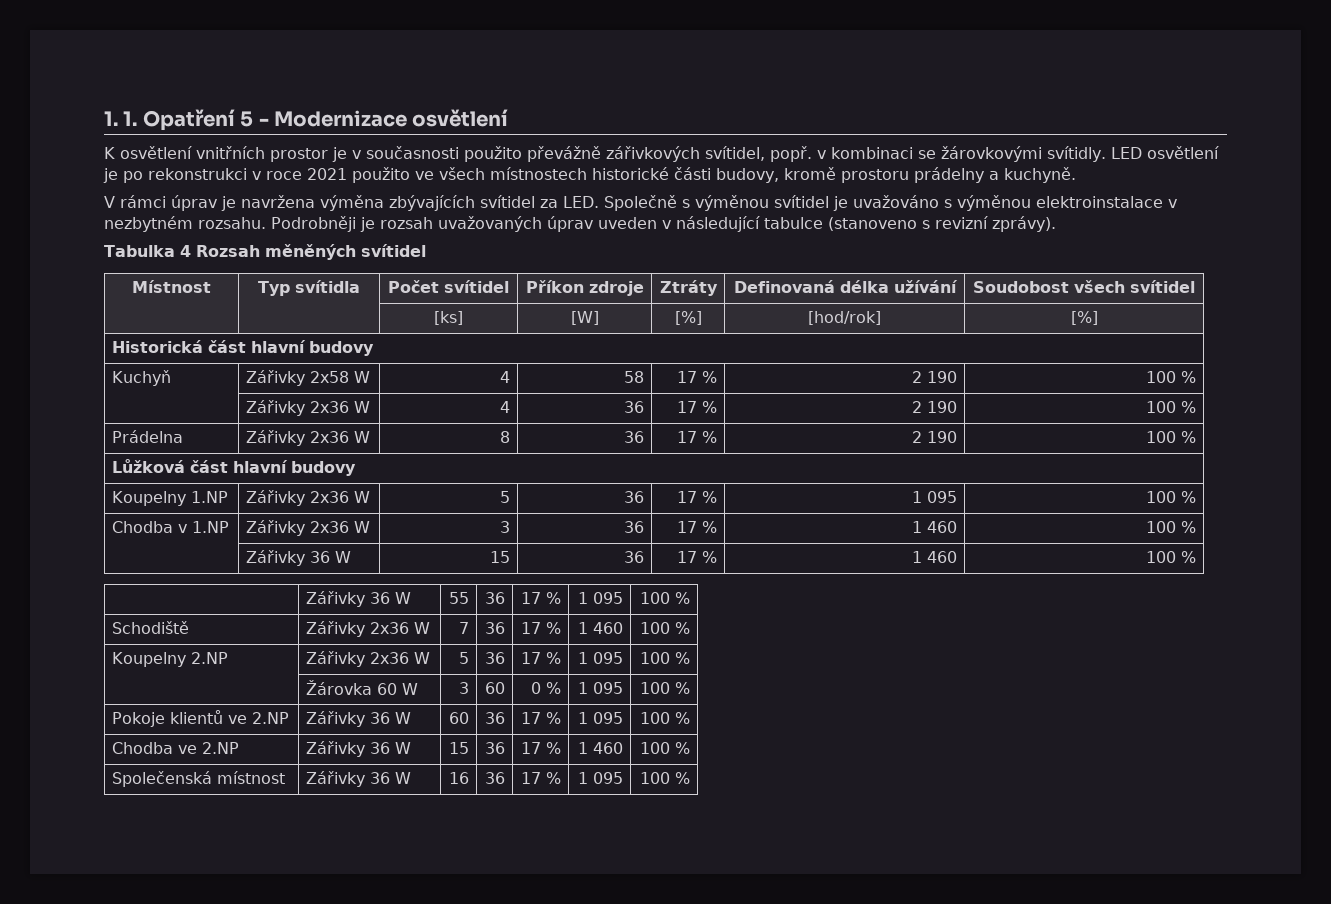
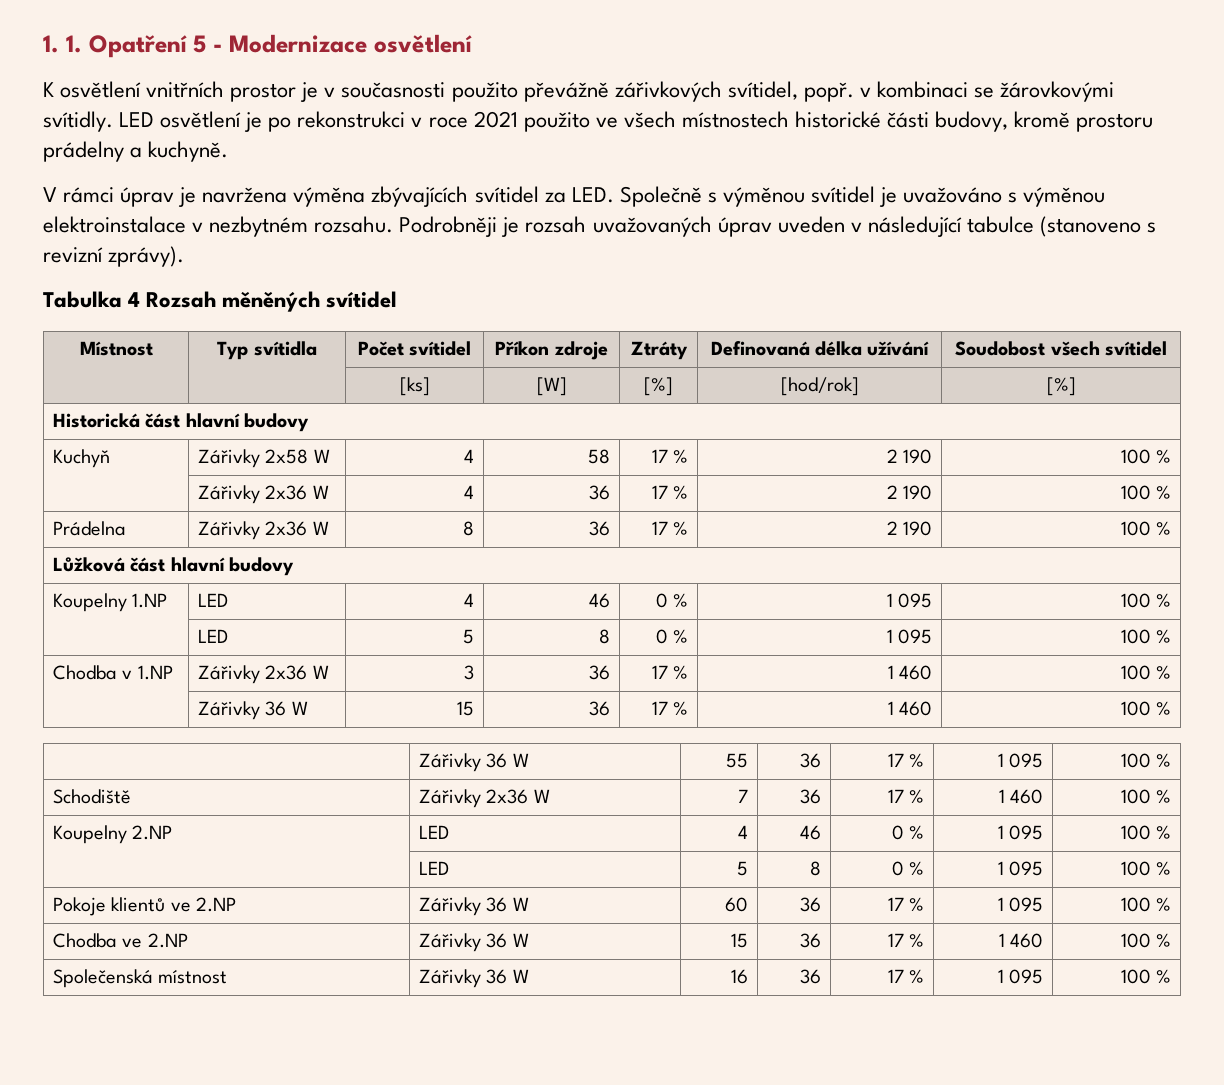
- Koupelny 1.NP | Zářivky 2x36 W | 5 | 36 | 17 % | 1 095 | 100 %
+ Koupelny 1.NP | LED | 4 | 46 | 0 % | 1 095 | 100 %
+ | LED | 5 | 8 | 0 % | 1 095 | 100 %
- Koupelny 2.NP | Zářivky 2x36 W | 5 | 36 | 17 % | 1 095 | 100 %
- | Žárovka 60 W | 3 | 60 | 0 % | 1 095 | 100 %
+ Koupelny 2.NP | LED | 4 | 46 | 0 % | 1 095 | 100 %
+ | LED | 5 | 8 | 0 % | 1 095 | 100 %

